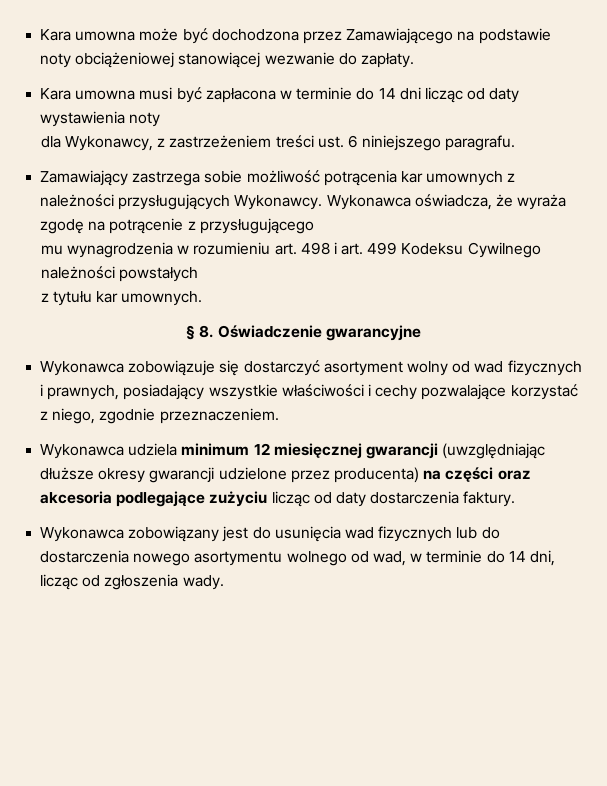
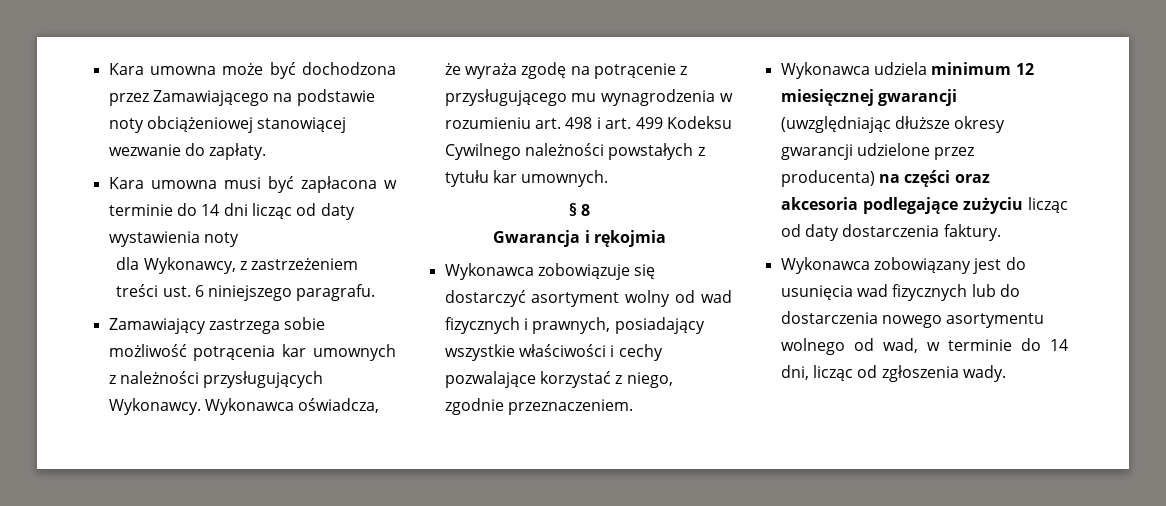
- Wykonawca oświadcza, że wyraża zgodę na potrącenie z przysługującego
- mu wynagrodzenia w rozumieniu art. 498 i art. 499 Kodeksu Cywilnego należności powstałych
- z tytułu kar umownych.
+ Wykonawca oświadcza, że wyraża zgodę na potrącenie z przysługującego mu wynagrodzenia w rozumieniu art. 498 i art. 499 Kodeksu Cywilnego należności powstałych z tytułu kar umownych.
- § 8. Oświadczenie gwarancyjne
+ § 8
+ Gwarancja i rękojmia

